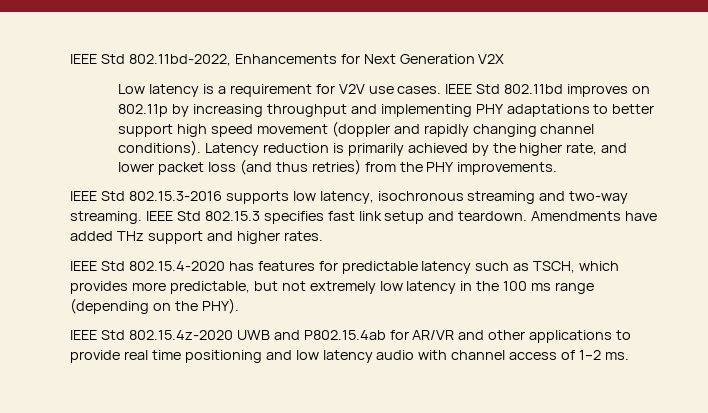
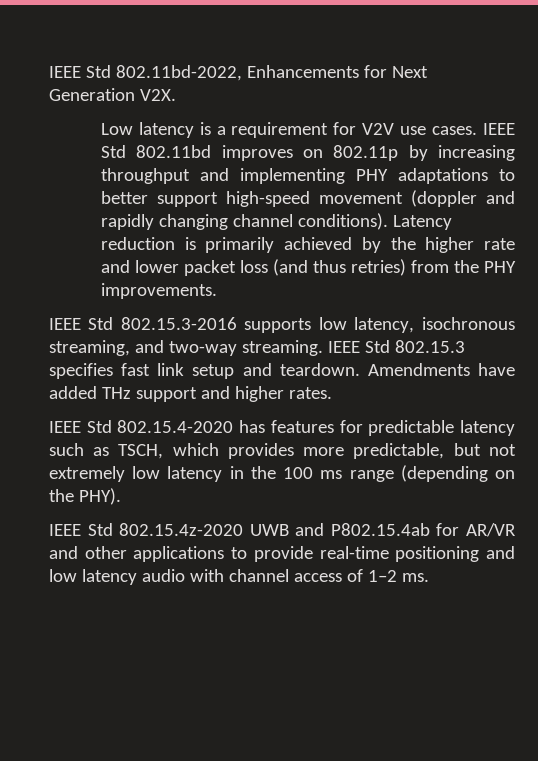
- IEEE Std 802.11bd-2022, Enhancements for Next Generation V2X
+ IEEE Std 802.11bd-2022, Enhancements for Next Generation V2X.
- IEEE Std 802.11bd improves on 802.11p by increasing throughput and implementing PHY adaptations to better support high speed movement (doppler and rapidly changing channel conditions).
+ IEEE Std 802.11bd improves on 802.11p by increasing throughput and implementing PHY adaptations to better support high-speed movement (doppler and rapidly changing channel conditions).
- Latency reduction is primarily achieved by the higher rate, and lower packet loss (and thus retries) from the PHY improvements.
+ Latency reduction is primarily achieved by the higher rate and lower packet loss (and thus retries) from the PHY improvements.
- IEEE Std 802.15.3-2016 supports low latency, isochronous streaming and two-way streaming.
+ IEEE Std 802.15.3-2016 supports low latency, isochronous streaming, and two-way streaming.
- IEEE Std 802.15.4z-2020 UWB and P802.15.4ab for AR/VR and other applications to provide real time positioning and low latency audio with channel access of 1–2 ms.
+ IEEE Std 802.15.4z-2020 UWB and P802.15.4ab for AR/VR and other applications to provide real-time positioning and low latency audio with channel access of 1–2 ms.

